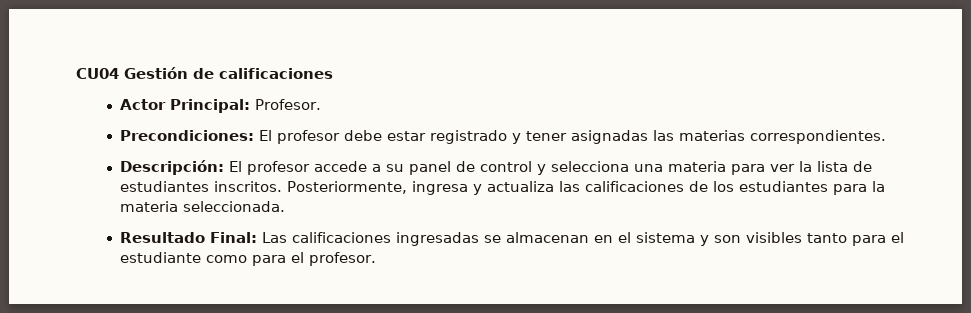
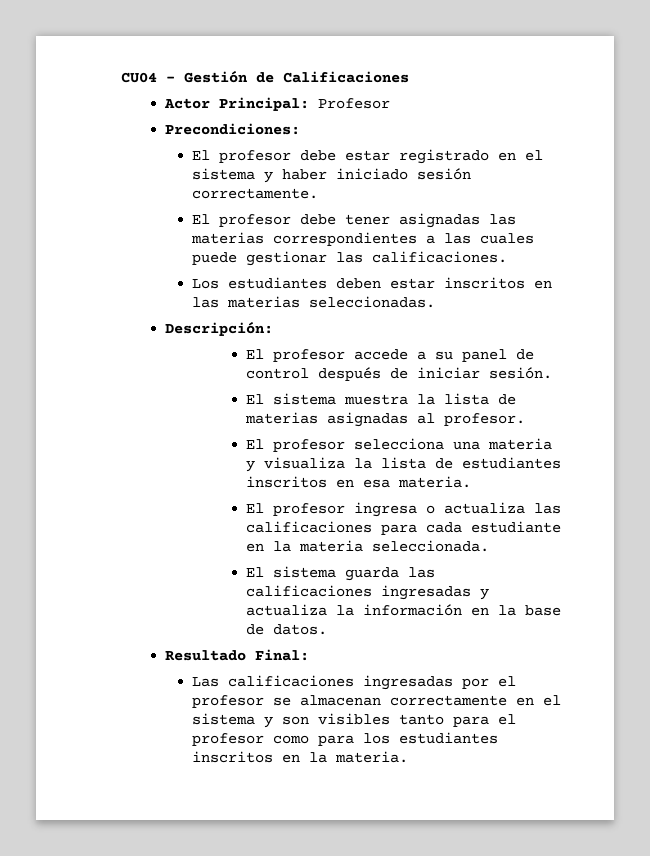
- CU04 Gestión de calificaciones
+ CU04 - Gestión de Calificaciones
- Actor Principal: Profesor.
+ Actor Principal: Profesor
- Precondiciones: El profesor debe estar registrado y tener asignadas las materias correspondientes.
+ Precondiciones:
+ El profesor debe estar registrado en el sistema y haber iniciado sesión correctamente.
+ El profesor debe tener asignadas las materias correspondientes a las cuales puede gestionar las calificaciones.
+ Los estudiantes deben estar inscritos en las materias seleccionadas.
- Descripción: El profesor accede a su panel de control y selecciona una materia para ver la lista de estudiantes inscritos. Posteriormente, ingresa y actualiza las calificaciones de los estudiantes para la materia seleccionada.
+ Descripción:
+ El profesor accede a su panel de control después de iniciar sesión.
+ El sistema muestra la lista de materias asignadas al profesor.
+ El profesor selecciona una materia y visualiza la lista de estudiantes inscritos en esa materia.
+ El profesor ingresa o actualiza las calificaciones para cada estudiante en la materia seleccionada.
+ El sistema guarda las calificaciones ingresadas y actualiza la información en la base de datos.
- Resultado Final: Las calificaciones ingresadas se almacenan en el sistema y son visibles tanto para el estudiante como para el profesor.
+ Resultado Final:
+ Las calificaciones ingresadas por el profesor se almacenan correctamente en el sistema y son visibles tanto para el profesor como para los estudiantes inscritos en la materia.

